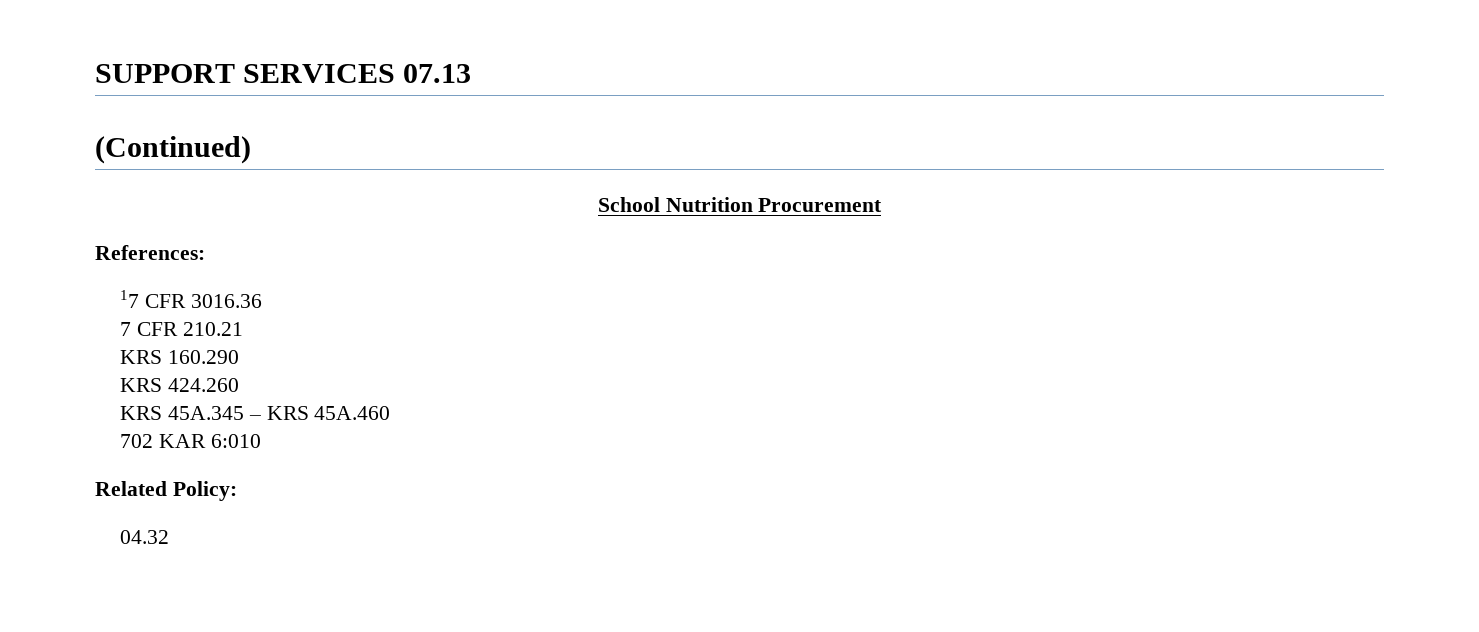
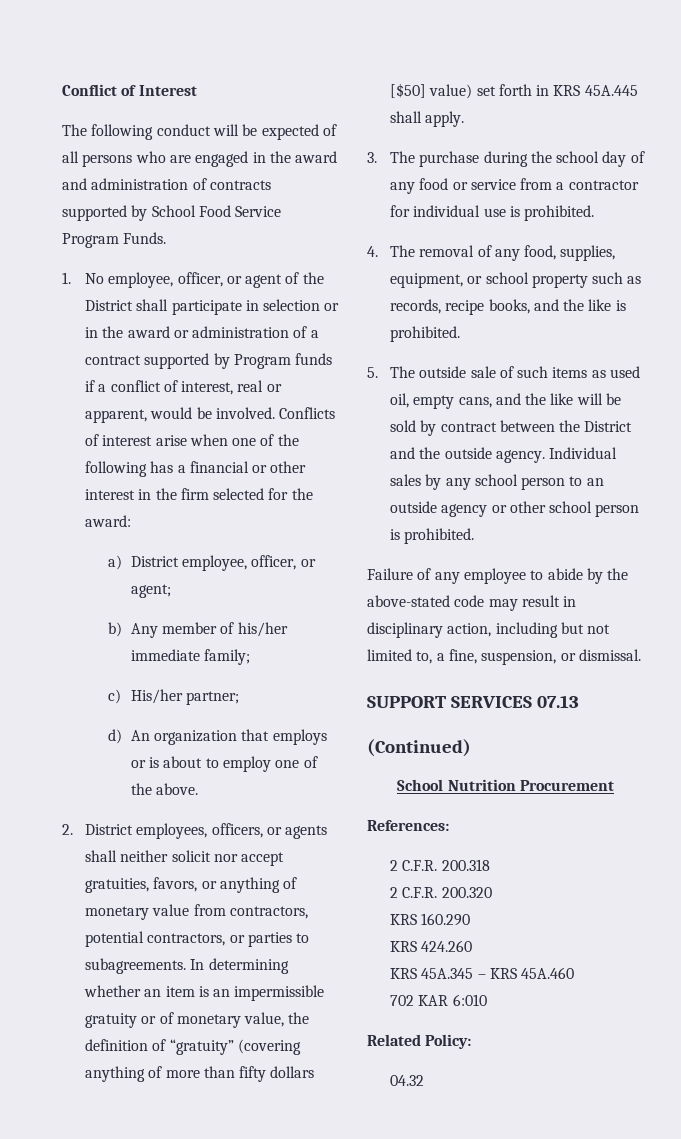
+ Conflict of Interest
+ The following conduct will be expected of all persons who are engaged in the award and administration of contracts supported by School Food Service Program Funds.
+ 1. No employee, officer, or agent of the District shall participate in selection or in the award or administration of a contract supported by Program funds if a conflict of interest, real or apparent, would be involved. Conflicts of interest arise when one of the following has a financial or other interest in the firm selected for the award:
+ a) District employee, officer, or agent;
+ b) Any member of his/her immediate family;
+ c) His/her partner;
+ d) An organization that employs or is about to employ one of the above.
+ 2. District employees, officers, or agents shall neither solicit nor accept gratuities, favors, or anything of monetary value from contractors, potential contractors, or parties to subagreements. In determining whether an item is an impermissible gratuity or of monetary value, the definition of “gratuity” (covering anything of more than fifty dollars [$50] value) set forth in KRS 45A.445 shall apply.
+ 3. The purchase during the school day of any food or service from a contractor for individual use is prohibited.
+ 4. The removal of any food, supplies, equipment, or school property such as records, recipe books, and the like is prohibited.
+ 5. The outside sale of such items as used oil, empty cans, and the like will be sold by contract between the District and the outside agency. Individual sales by any school person to an outside agency or other school person is prohibited.
+ Failure of any employee to abide by the above-stated code may result in disciplinary action, including but not limited to, a fine, suspension, or dismissal.
- 17 CFR 3016.36
- 7 CFR 210.21
+ 2 C.F.R. 200.318
+ 2 C.F.R. 200.320

